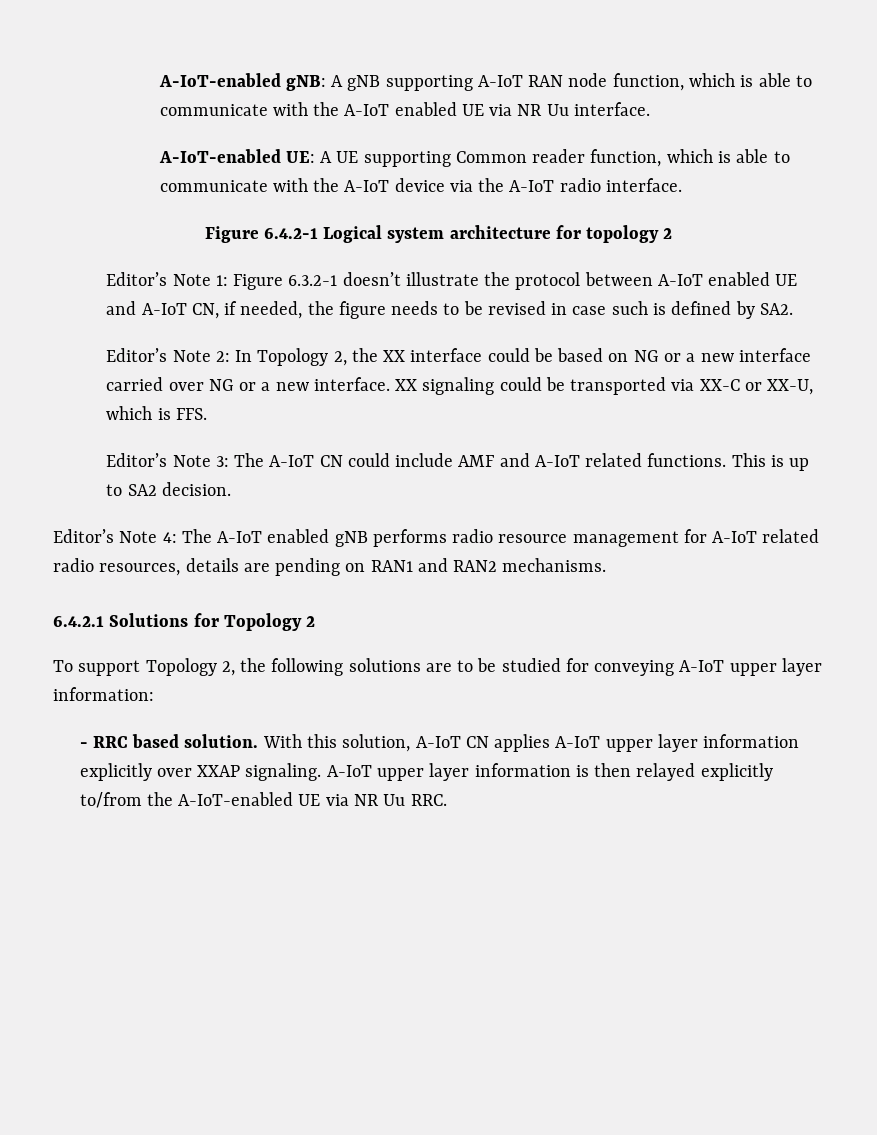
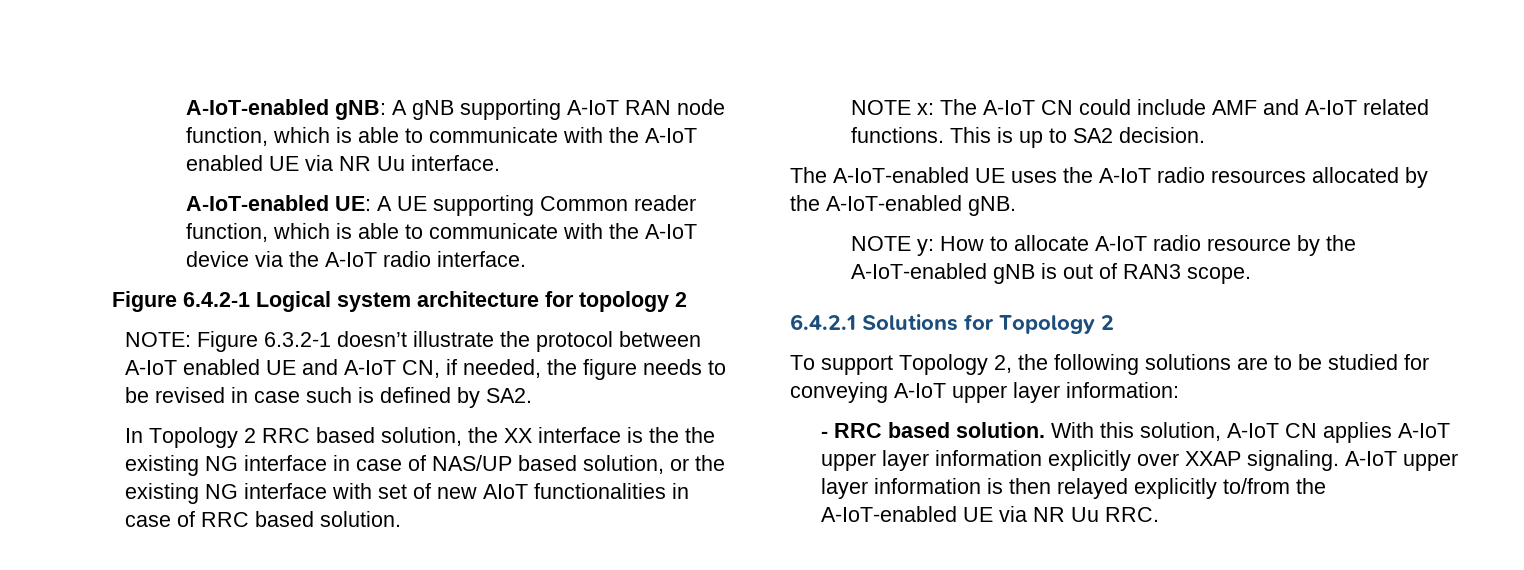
- Editor’s Note 1: Figure 6.3.2-1 doesn’t illustrate the protocol between A-IoT enabled UE and A-IoT CN, if needed, the figure needs to be revised in case such is defined by SA2.
+ NOTE: Figure 6.3.2-1 doesn’t illustrate the protocol between A-IoT enabled UE and A-IoT CN, if needed, the figure needs to be revised in case such is defined by SA2.
- Editor’s Note 2: In Topology 2, the XX interface could be based on NG or a new interface carried over NG or a new interface. XX signaling could be transported via XX-C or XX-U, which is FFS.
- Editor’s Note 3: The A-IoT CN could include AMF and A-IoT related functions.
+ In Topology 2 RRC based solution, the XX interface is the the existing NG interface in case of NAS/UP based solution, or the existing NG interface with set of new AIoT functionalities in case of RRC based solution.
+ NOTE x: The A-IoT CN could include AMF and A-IoT related functions.
- Editor’s Note 4: The A-IoT enabled gNB performs radio resource management for A-IoT related radio resources, details are pending on RAN1 and RAN2 mechanisms.
+ The A-IoT-enabled UE uses the A-IoT radio resources allocated by the A-IoT-enabled gNB.
+ NOTE y: How to allocate A-IoT radio resource by the A-IoT-enabled gNB is out of RAN3 scope.

